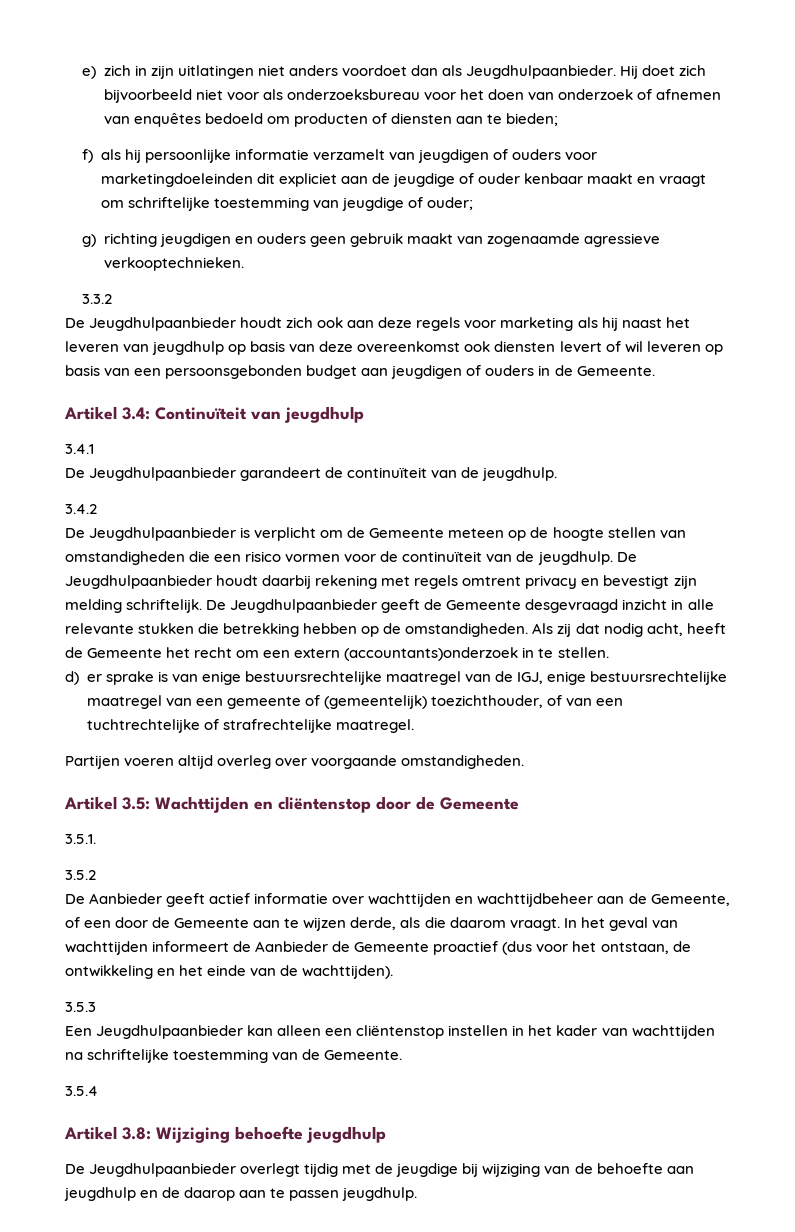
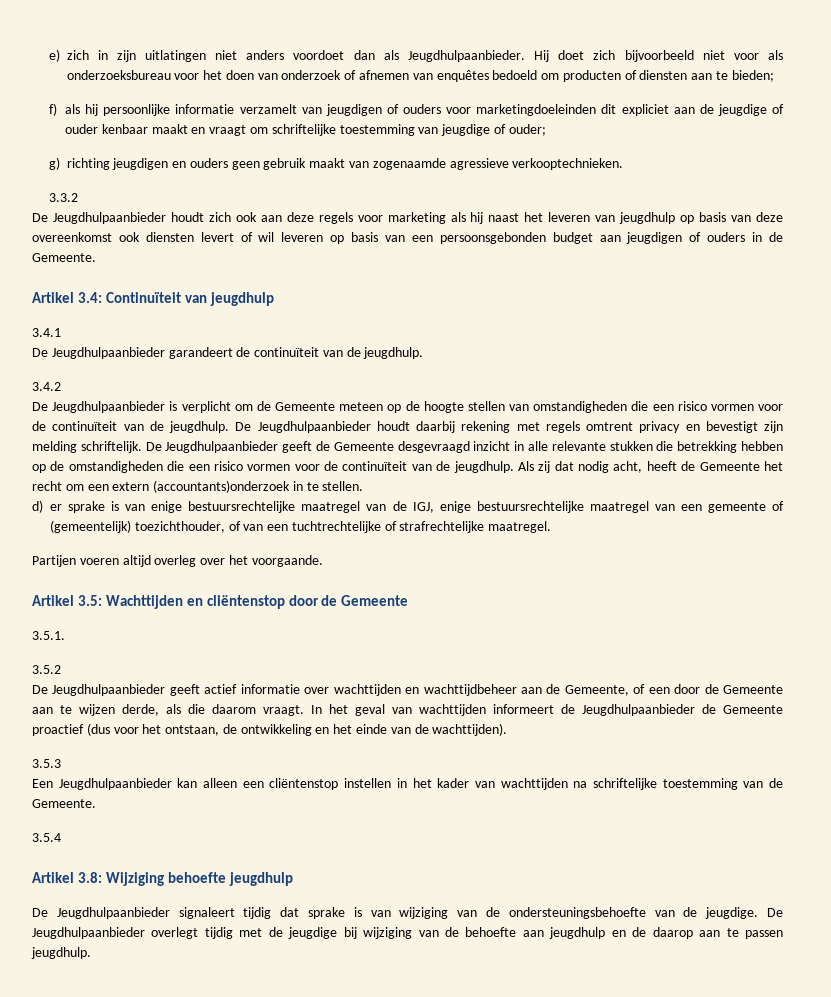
- De Jeugdhulpaanbieder geeft de Gemeente desgevraagd inzicht in alle relevante stukken die betrekking hebben op de omstandigheden.
+ De Jeugdhulpaanbieder geeft de Gemeente desgevraagd inzicht in alle relevante stukken die betrekking hebben op de omstandigheden die een risico vormen voor de continuïteit van de jeugdhulp.
- Partijen voeren altijd overleg over voorgaande omstandigheden.
+ Partijen voeren altijd overleg over het voorgaande.
- De Aanbieder geeft actief informatie over wachttijden en wachttijdbeheer aan de Gemeente, of een door de Gemeente aan te wijzen derde, als die daarom vraagt.
+ De Jeugdhulpaanbieder geeft actief informatie over wachttijden en wachttijdbeheer aan de Gemeente, of een door de Gemeente aan te wijzen derde, als die daarom vraagt.
- In het geval van wachttijden informeert de Aanbieder de Gemeente proactief (dus voor het ontstaan, de ontwikkeling en het einde van de wachttijden).
+ In het geval van wachttijden informeert de Jeugdhulpaanbieder de Gemeente proactief (dus voor het ontstaan, de ontwikkeling en het einde van de wachttijden).
- De Jeugdhulpaanbieder overlegt tijdig met de jeugdige bij wijziging van de behoefte aan jeugdhulp en de daarop aan te passen jeugdhulp.
+ De Jeugdhulpaanbieder signaleert tijdig dat sprake is van wijziging van de ondersteuningsbehoefte van de jeugdige. De Jeugdhulpaanbieder overlegt tijdig met de jeugdige bij wijziging van de behoefte aan jeugdhulp en de daarop aan te passen jeugdhulp.

